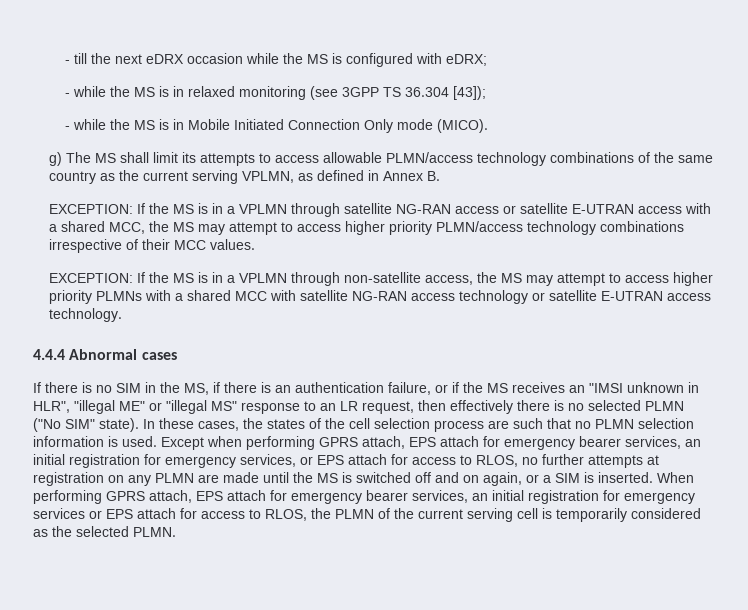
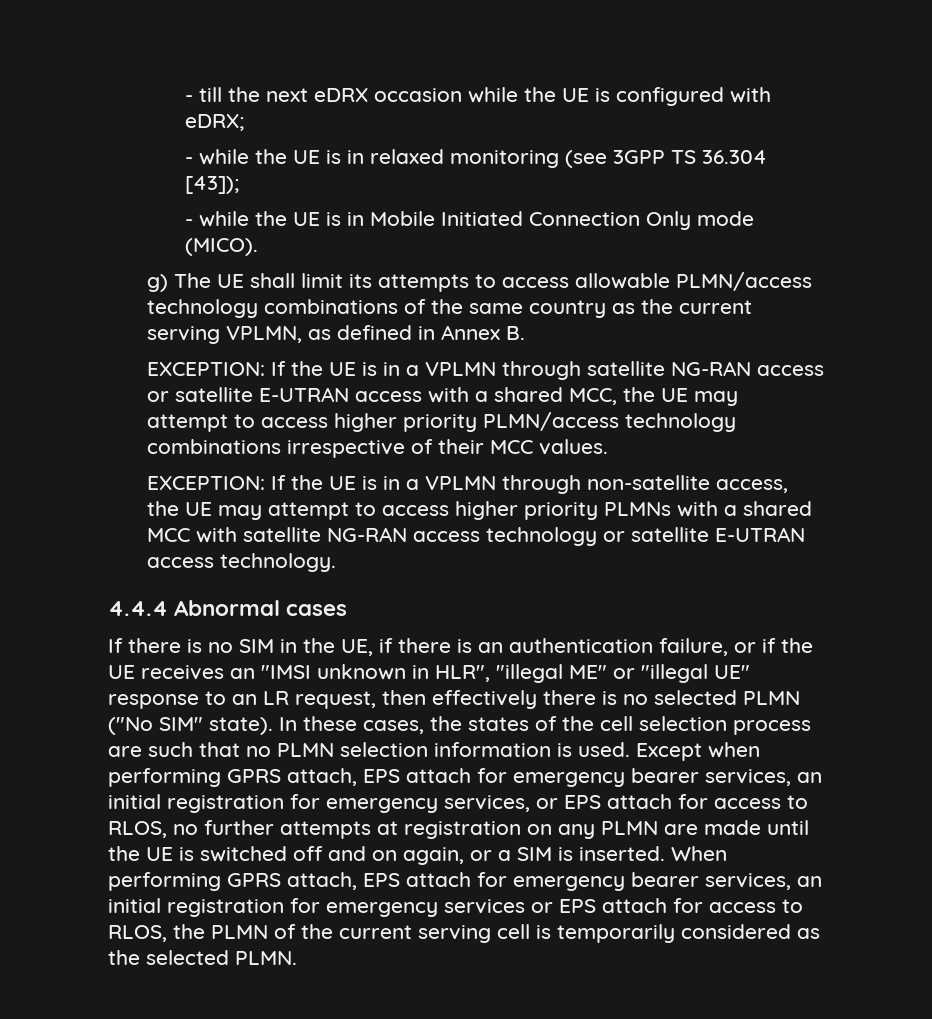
- - till the next eDRX occasion while the MS is configured with eDRX;
+ - till the next eDRX occasion while the UE is configured with eDRX;
- - while the MS is in relaxed monitoring (see 3GPP TS 36.304 [43]);
+ - while the UE is in relaxed monitoring (see 3GPP TS 36.304 [43]);
- - while the MS is in Mobile Initiated Connection Only mode (MICO).
+ - while the UE is in Mobile Initiated Connection Only mode (MICO).
- g) The MS shall limit its attempts to access allowable PLMN/access technology combinations of the same country as the current serving VPLMN, as defined in Annex B.
+ g) The UE shall limit its attempts to access allowable PLMN/access technology combinations of the same country as the current serving VPLMN, as defined in Annex B.
- EXCEPTION: If the MS is in a VPLMN through satellite NG-RAN access or satellite E-UTRAN access with a shared MCC, the MS may attempt to access higher priority PLMN/access technology combinations irrespective of their MCC values.
+ EXCEPTION: If the UE is in a VPLMN through satellite NG-RAN access or satellite E-UTRAN access with a shared MCC, the UE may attempt to access higher priority PLMN/access technology combinations irrespective of their MCC values.
- EXCEPTION: If the MS is in a VPLMN through non-satellite access, the MS may attempt to access higher priority PLMNs with a shared MCC with satellite NG-RAN access technology or satellite E-UTRAN access technology.
+ EXCEPTION: If the UE is in a VPLMN through non-satellite access, the UE may attempt to access higher priority PLMNs with a shared MCC with satellite NG-RAN access technology or satellite E-UTRAN access technology.
- If there is no SIM in the MS, if there is an authentication failure, or if the MS receives an "IMSI unknown in HLR", "illegal ME" or "illegal MS" response to an LR request, then effectively there is no selected PLMN ("No SIM" state).
+ If there is no SIM in the UE, if there is an authentication failure, or if the UE receives an "IMSI unknown in HLR", "illegal ME" or "illegal UE" response to an LR request, then effectively there is no selected PLMN ("No SIM" state).
- Except when performing GPRS attach, EPS attach for emergency bearer services, an initial registration for emergency services, or EPS attach for access to RLOS, no further attempts at registration on any PLMN are made until the MS is switched off and on again, or a SIM is inserted.
+ Except when performing GPRS attach, EPS attach for emergency bearer services, an initial registration for emergency services, or EPS attach for access to RLOS, no further attempts at registration on any PLMN are made until the UE is switched off and on again, or a SIM is inserted.

